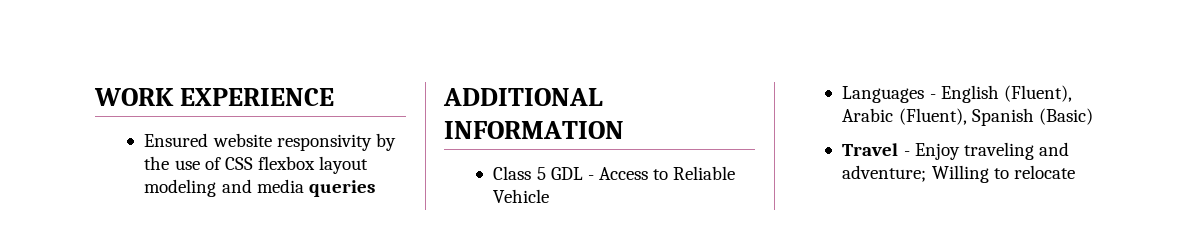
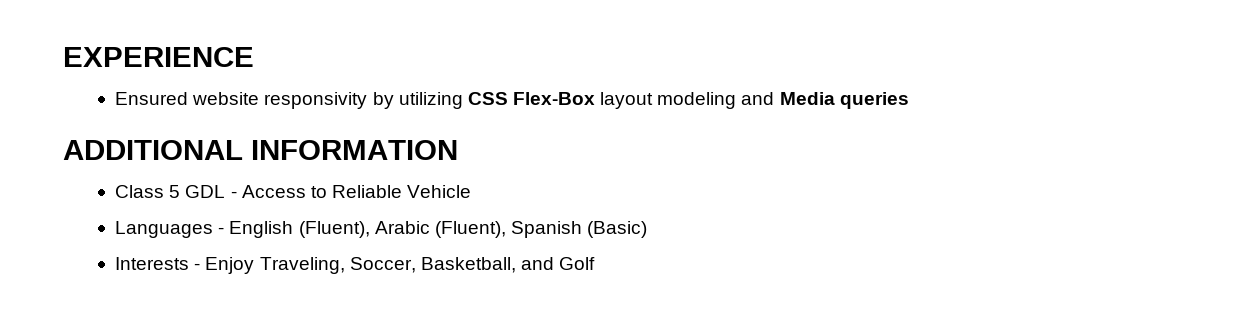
- WORK EXPERIENCE
+ EXPERIENCE
- Ensured website responsivity by the use of CSS flexbox layout modeling and media queries
+ Ensured website responsivity by utilizing CSS Flex-Box layout modeling and Media queries
- Travel - Enjoy traveling and adventure; Willing to relocate
+ Interests - Enjoy Traveling, Soccer, Basketball, and Golf

